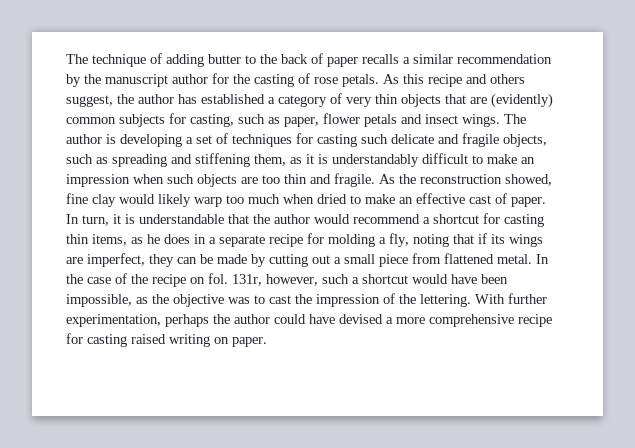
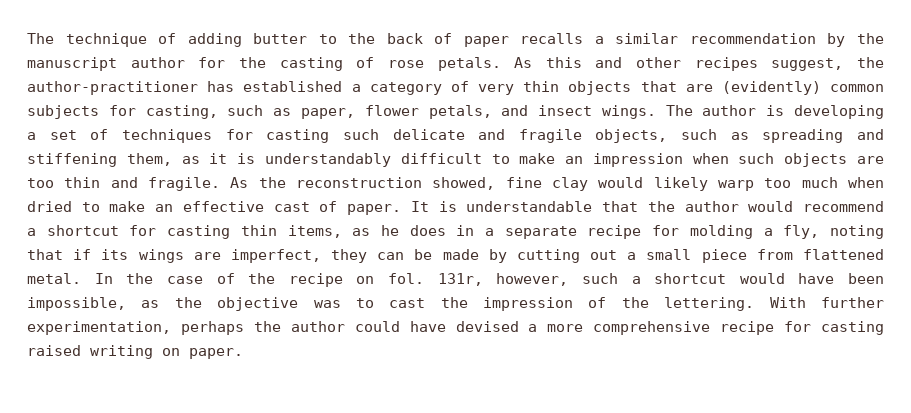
- As this recipe and others suggest, the author has established a category of very thin objects that are (evidently) common subjects for casting, such as paper, flower petals and insect wings.
+ As this and other recipes suggest, the author-practitioner has established a category of very thin objects that are (evidently) common subjects for casting, such as paper, flower petals, and insect wings.
- In turn, it is understandable that the author would recommend a shortcut for casting thin items, as he does in a separate recipe for molding a fly, noting that if its wings are imperfect, they can be made by cutting out a small piece from flattened metal.
+ It is understandable that the author would recommend a shortcut for casting thin items, as he does in a separate recipe for molding a fly, noting that if its wings are imperfect, they can be made by cutting out a small piece from flattened metal.

